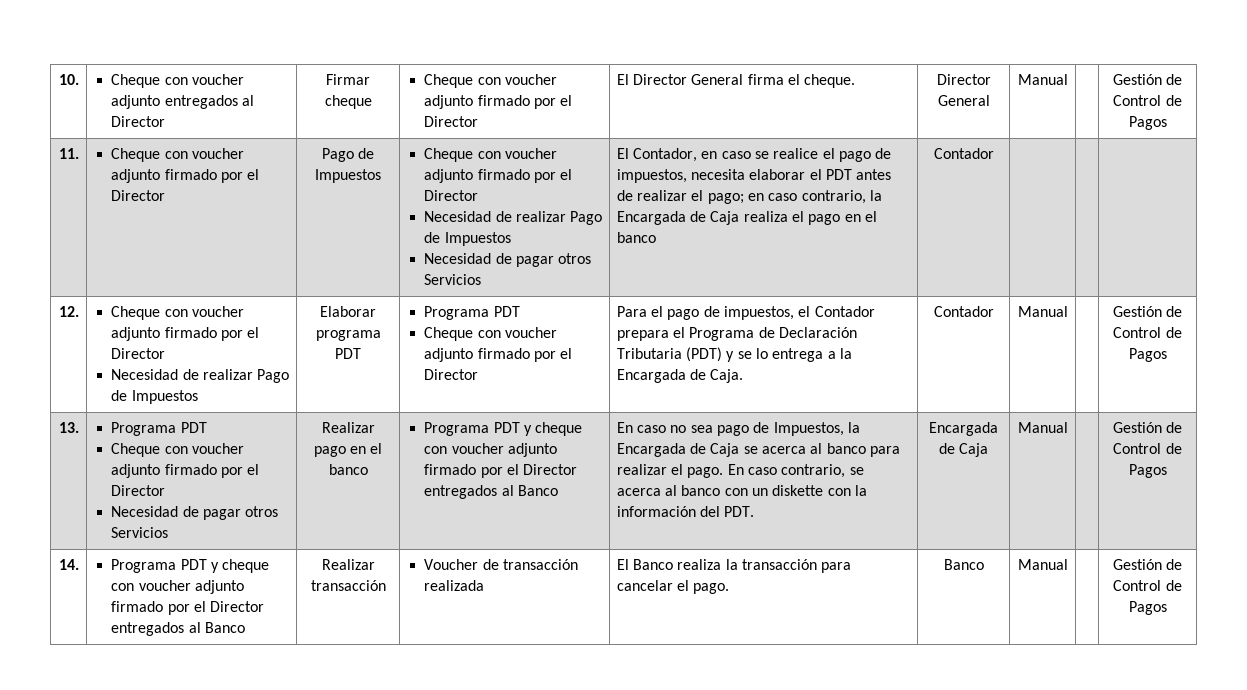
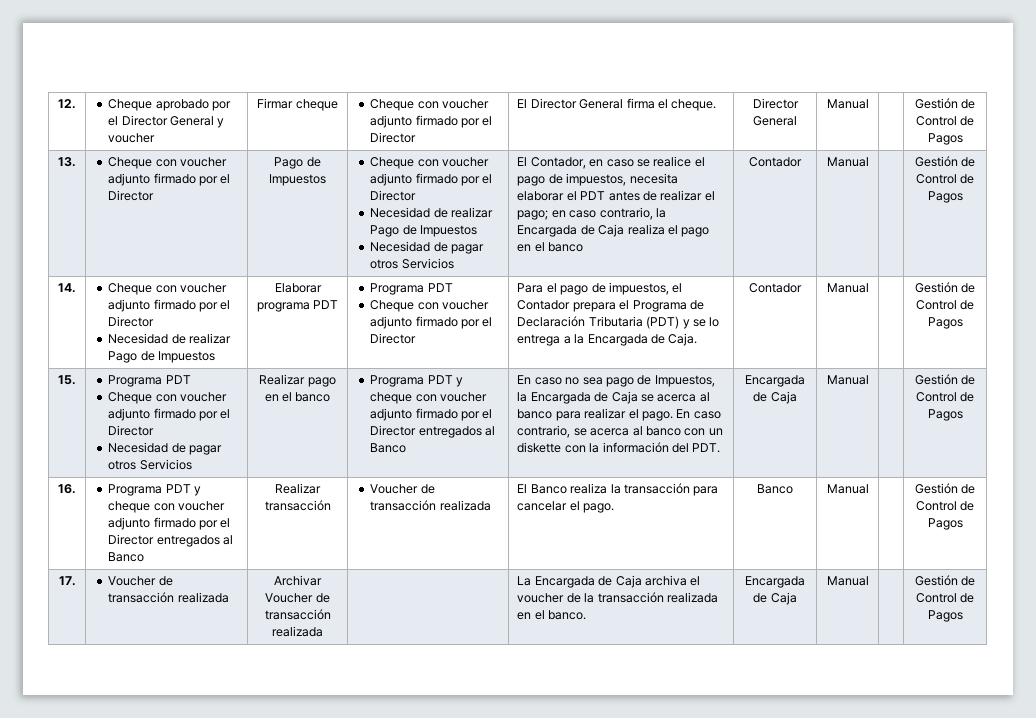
- 10. | Cheque con voucher adjunto entregados al Director | Firmar cheque | Cheque con voucher adjunto firmado por el Director | El Director General firma el cheque. | Director General | Manual | | Gestión de Control de Pagos
+ 12. | Cheque aprobado por el Director General y voucher | Firmar cheque | Cheque con voucher adjunto firmado por el Director | El Director General firma el cheque. | Director General | Manual | | Gestión de Control de Pagos
- 11.
+ 13.
- El Contador, en caso se realice el pago de impuestos, necesita elaborar el PDT antes de realizar el pago; en caso contrario, la Encargada de Caja realiza el pago en el banco | Contador | | |
- 12.
+ El Contador, en caso se realice el pago de impuestos, necesita elaborar el PDT antes de realizar el pago; en caso contrario, la Encargada de Caja realiza el pago en el banco | Contador | Manual | | Gestión de Control de Pagos
+ 14.
- 13.
+ 15.
- 14. | Programa PDT y cheque con voucher adjunto firmado por el Director entregados al Banco | Realizar transacción | Voucher de transacción realizada | El Banco realiza la transacción para cancelar el pago. | Banco | Manual | | Gestión de Control de Pagos
+ 16. | Programa PDT y cheque con voucher adjunto firmado por el Director entregados al Banco | Realizar transacción | Voucher de transacción realizada | El Banco realiza la transacción para cancelar el pago. | Banco | Manual | | Gestión de Control de Pagos
+ 17. | Voucher de transacción realizada | Archivar Voucher de transacción realizada | | La Encargada de Caja archiva el voucher de la transacción realizada en el banco. | Encargada de Caja | Manual | | Gestión de Control de Pagos

